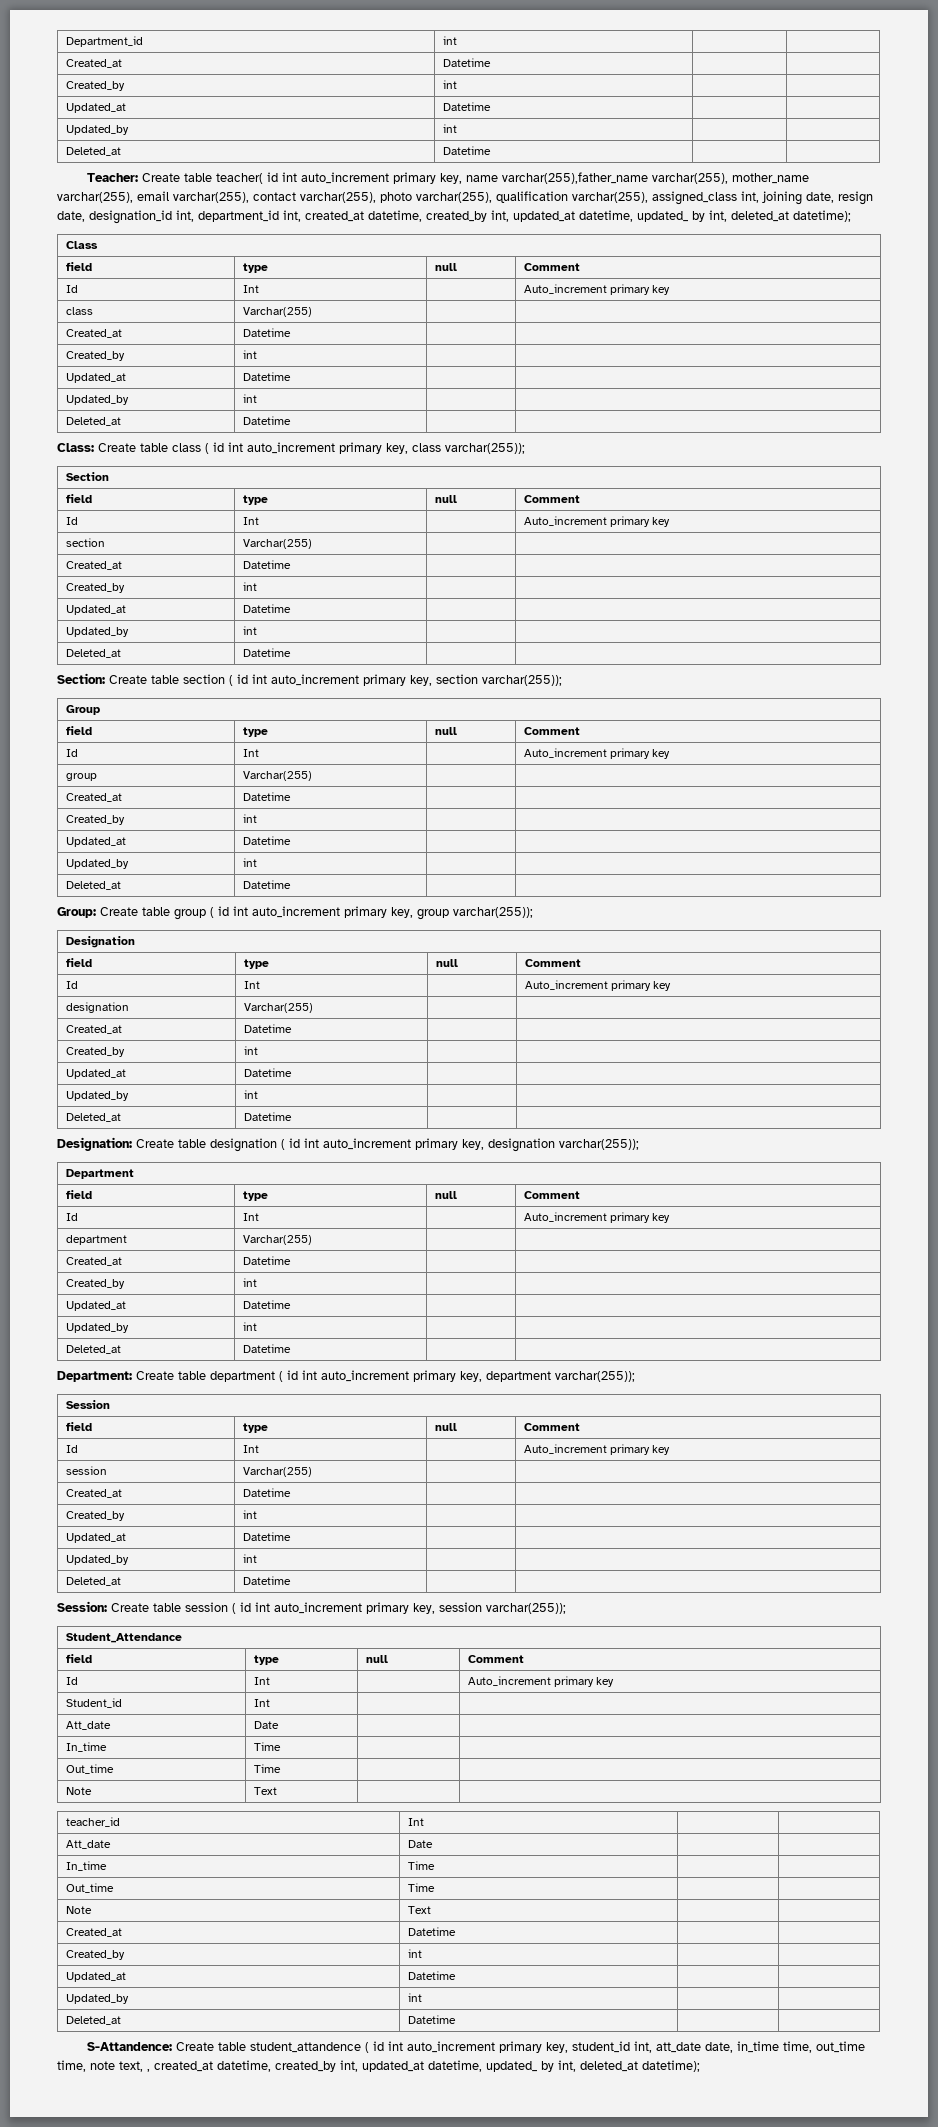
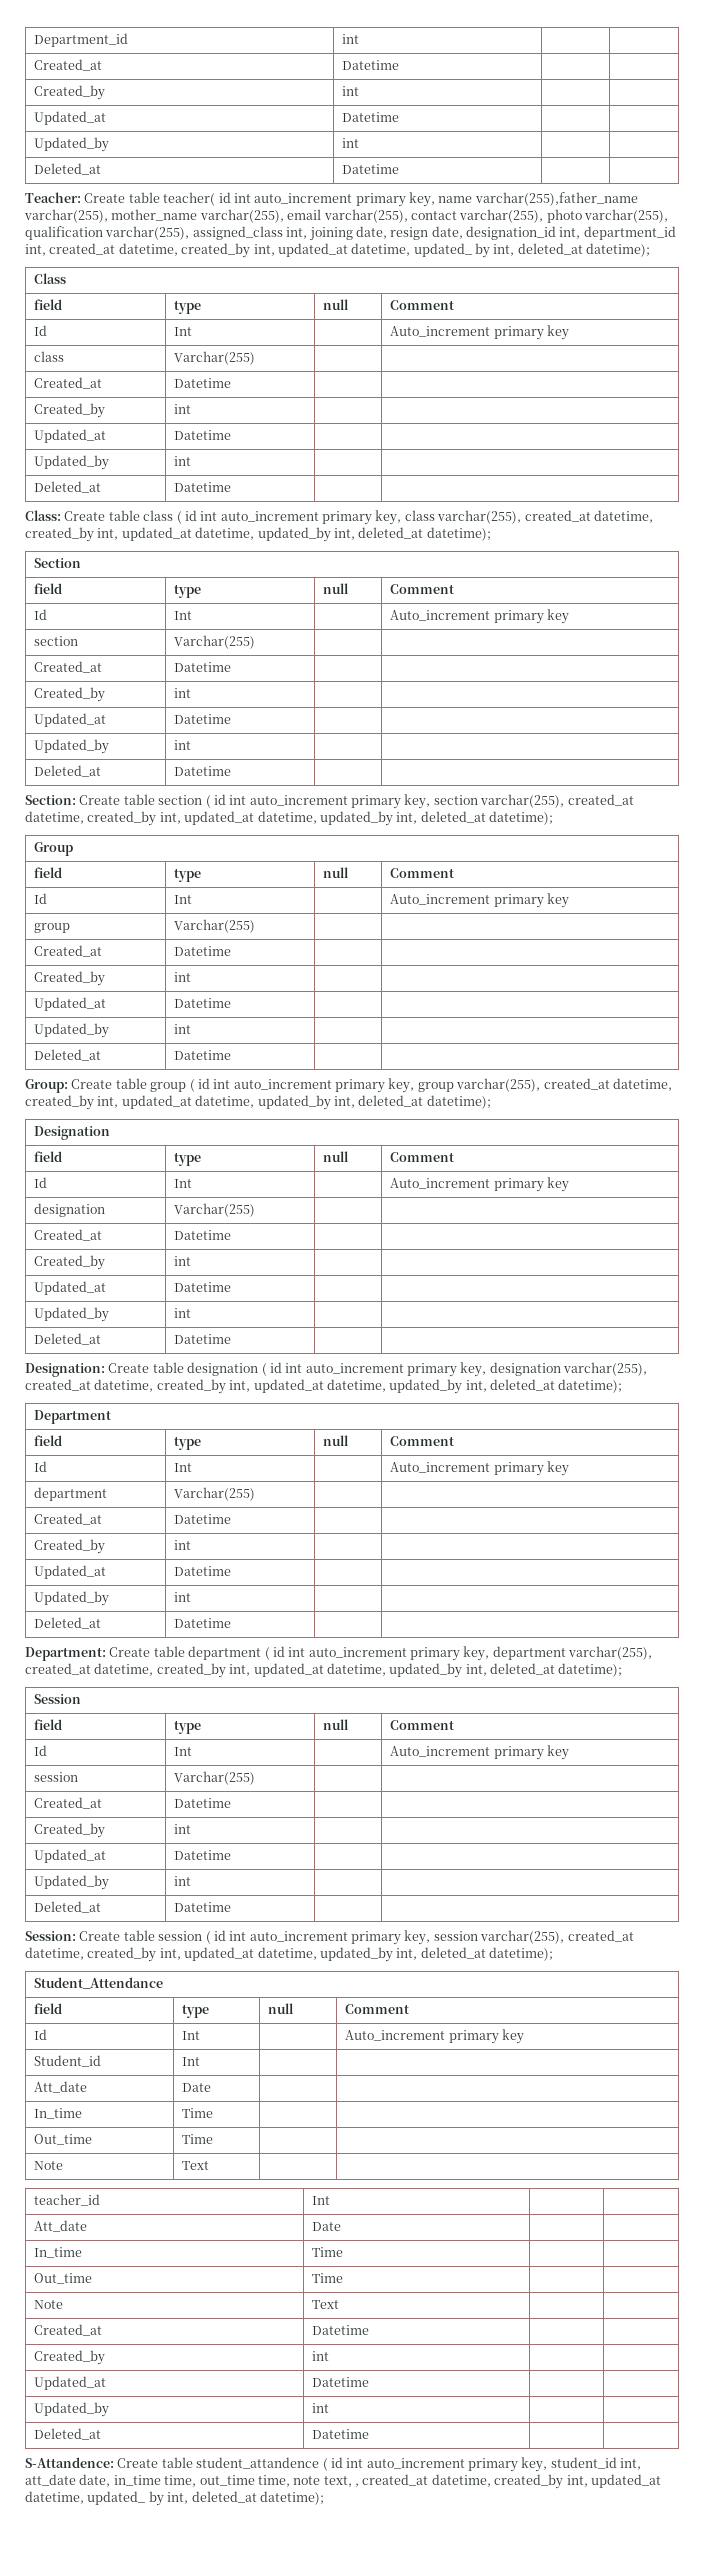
- Class: Create table class ( id int auto_increment primary key, class varchar(255));
+ Class: Create table class ( id int auto_increment primary key, class varchar(255), created_at datetime, created_by int, updated_at datetime, updated_by int, deleted_at datetime);
- Section: Create table section ( id int auto_increment primary key, section varchar(255));
+ Section: Create table section ( id int auto_increment primary key, section varchar(255), created_at datetime, created_by int, updated_at datetime, updated_by int, deleted_at datetime);
- Group: Create table group ( id int auto_increment primary key, group varchar(255));
+ Group: Create table group ( id int auto_increment primary key, group varchar(255), created_at datetime, created_by int, updated_at datetime, updated_by int, deleted_at datetime);
- Designation: Create table designation ( id int auto_increment primary key, designation varchar(255));
+ Designation: Create table designation ( id int auto_increment primary key, designation varchar(255), created_at datetime, created_by int, updated_at datetime, updated_by int, deleted_at datetime);
- Department: Create table department ( id int auto_increment primary key, department varchar(255));
+ Department: Create table department ( id int auto_increment primary key, department varchar(255), created_at datetime, created_by int, updated_at datetime, updated_by int, deleted_at datetime);
- Session: Create table session ( id int auto_increment primary key, session varchar(255));
+ Session: Create table session ( id int auto_increment primary key, session varchar(255), created_at datetime, created_by int, updated_at datetime, updated_by int, deleted_at datetime);

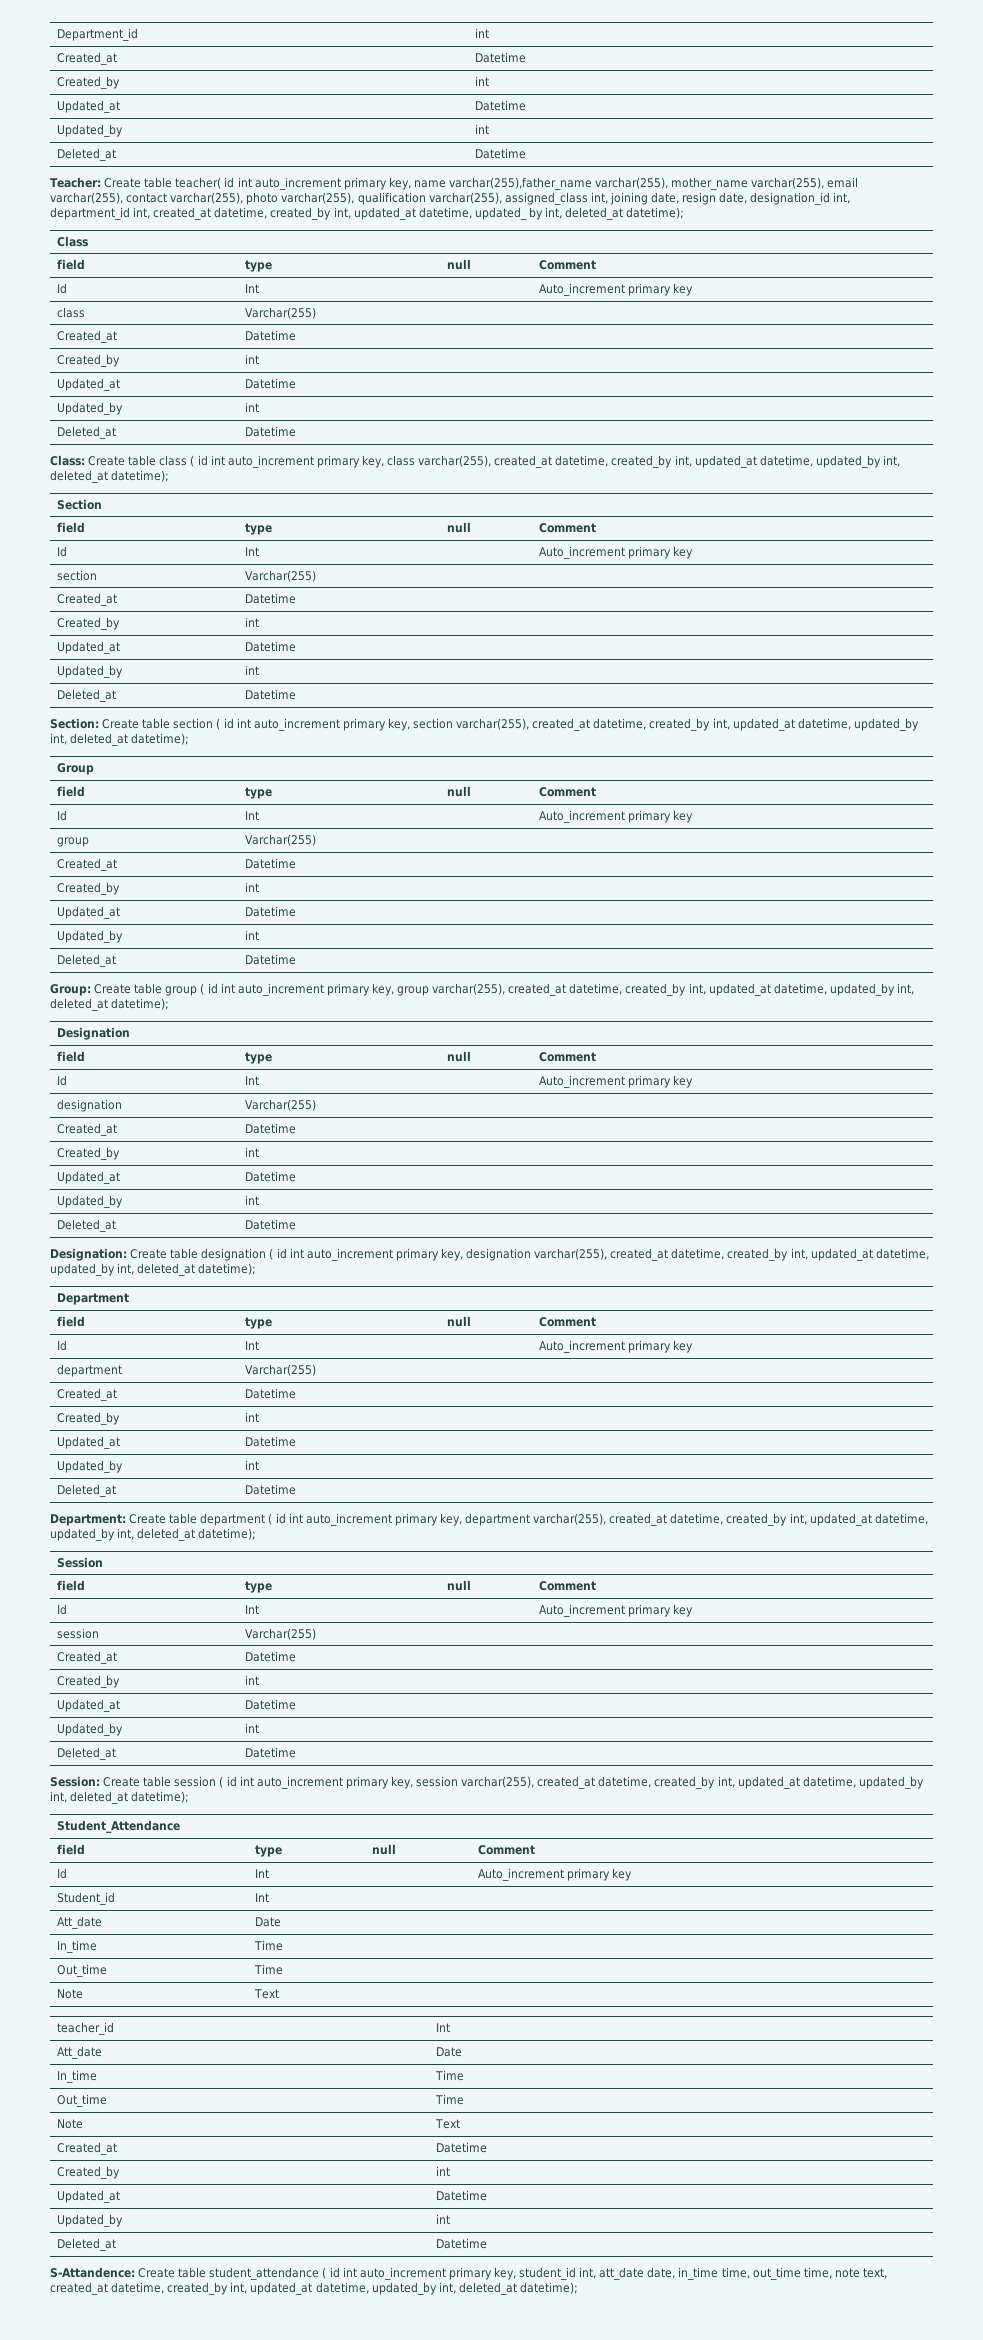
- S-Attandence: Create table student_attandence ( id int auto_increment primary key, student_id int, att_date date, in_time time, out_time time, note text, , created_at datetime, created_by int, updated_at datetime, updated_ by int, deleted_at datetime);
+ S-Attandence: Create table student_attendance ( id int auto_increment primary key, student_id int, att_date date, in_time time, out_time time, note text, created_at datetime, created_by int, updated_at datetime, updated_by int, deleted_at datetime);

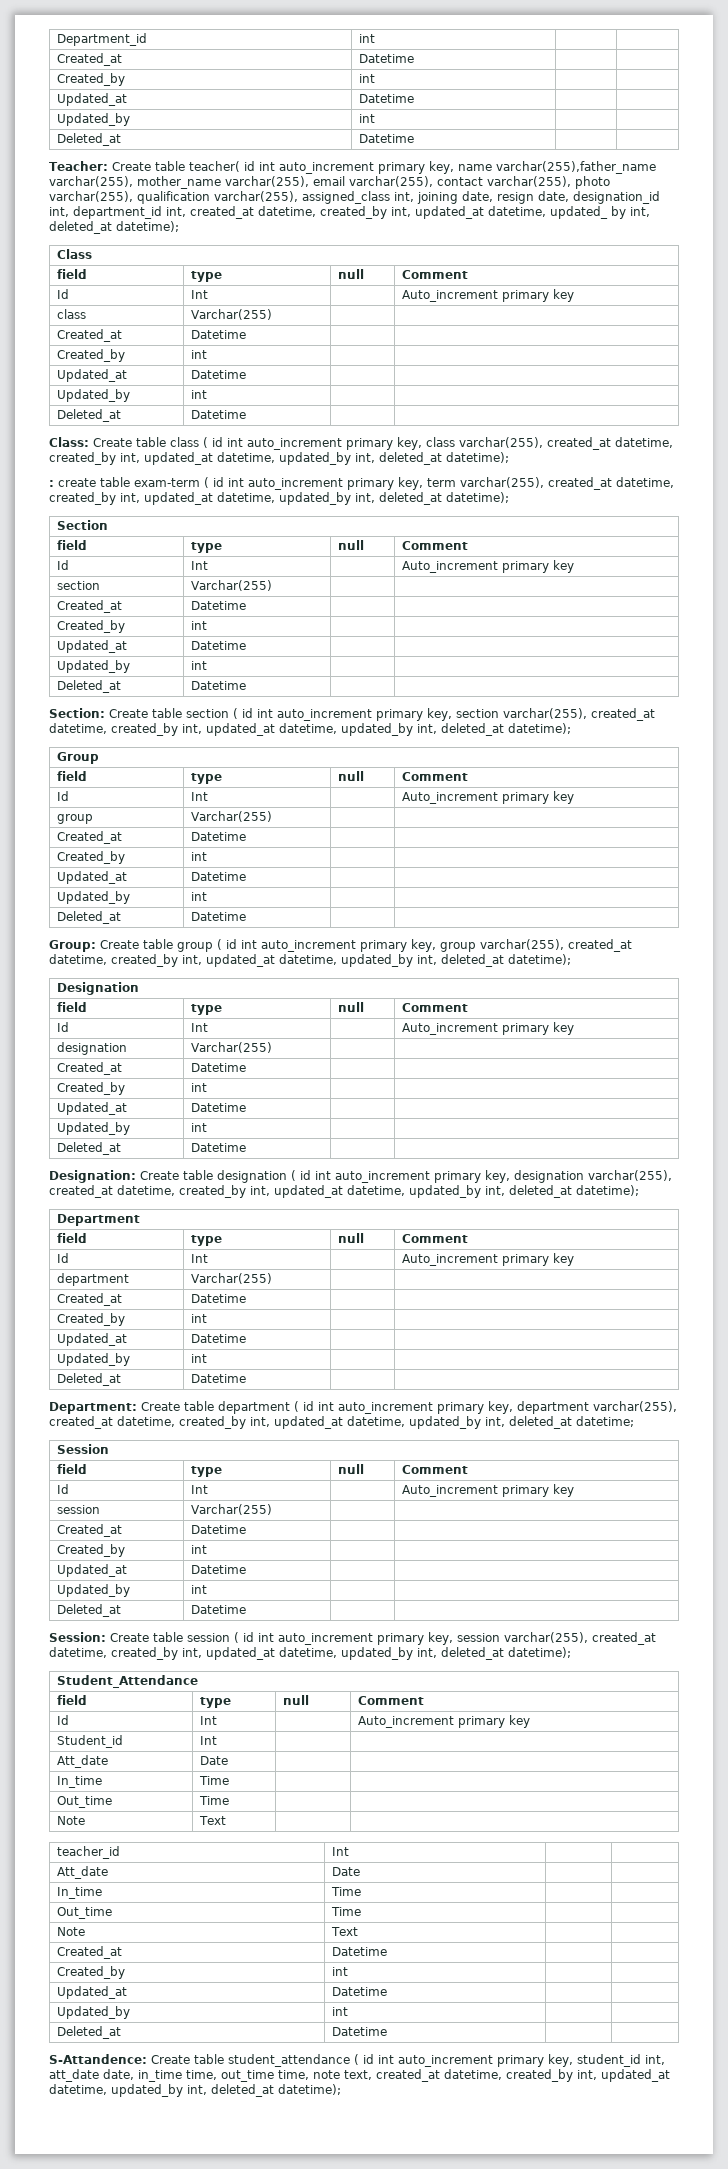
+ : create table exam-term ( id int auto_increment primary key, term varchar(255), created_at datetime, created_by int, updated_at datetime, updated_by int, deleted_at datetime);
- Department: Create table department ( id int auto_increment primary key, department varchar(255), created_at datetime, created_by int, updated_at datetime, updated_by int, deleted_at datetime);
+ Department: Create table department ( id int auto_increment primary key, department varchar(255), created_at datetime, created_by int, updated_at datetime, updated_by int, deleted_at datetime;

